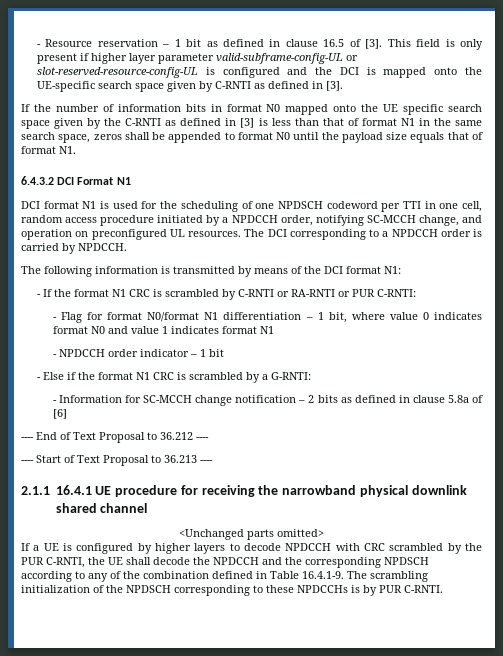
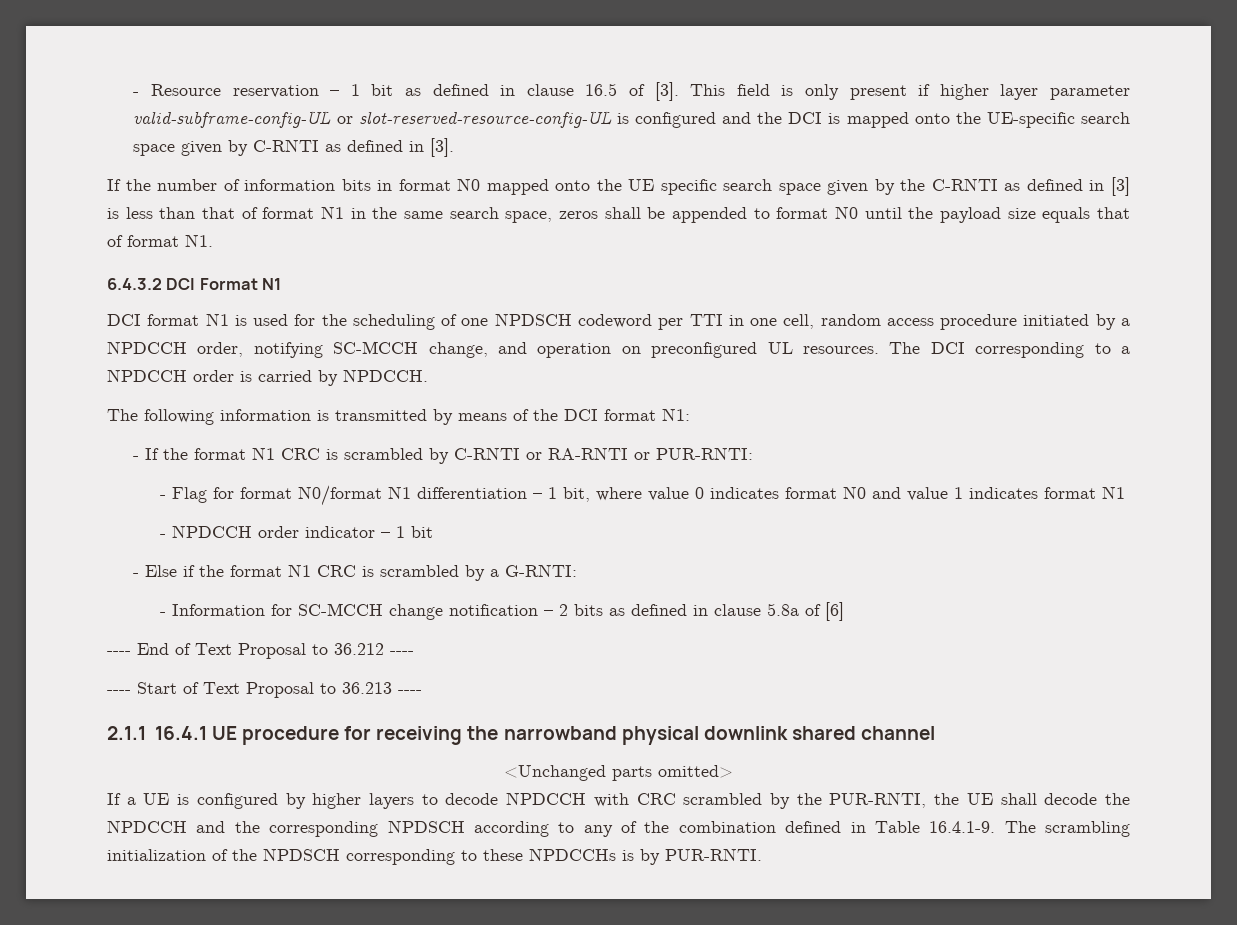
- - If the format N1 CRC is scrambled by C-RNTI or RA-RNTI or PUR C-RNTI:
+ - If the format N1 CRC is scrambled by C-RNTI or RA-RNTI or PUR-RNTI:
- If a UE is configured by higher layers to decode NPDCCH with CRC scrambled by the PUR C-RNTI, the UE shall decode the NPDCCH and the corresponding NPDSCH according to any of the combination defined in Table 16.4.1-9. The scrambling initialization of the NPDSCH corresponding to these NPDCCHs is by PUR C-RNTI.
+ If a UE is configured by higher layers to decode NPDCCH with CRC scrambled by the PUR-RNTI, the UE shall decode the NPDCCH and the corresponding NPDSCH according to any of the combination defined in Table 16.4.1-9. The scrambling initialization of the NPDSCH corresponding to these NPDCCHs is by PUR-RNTI.

